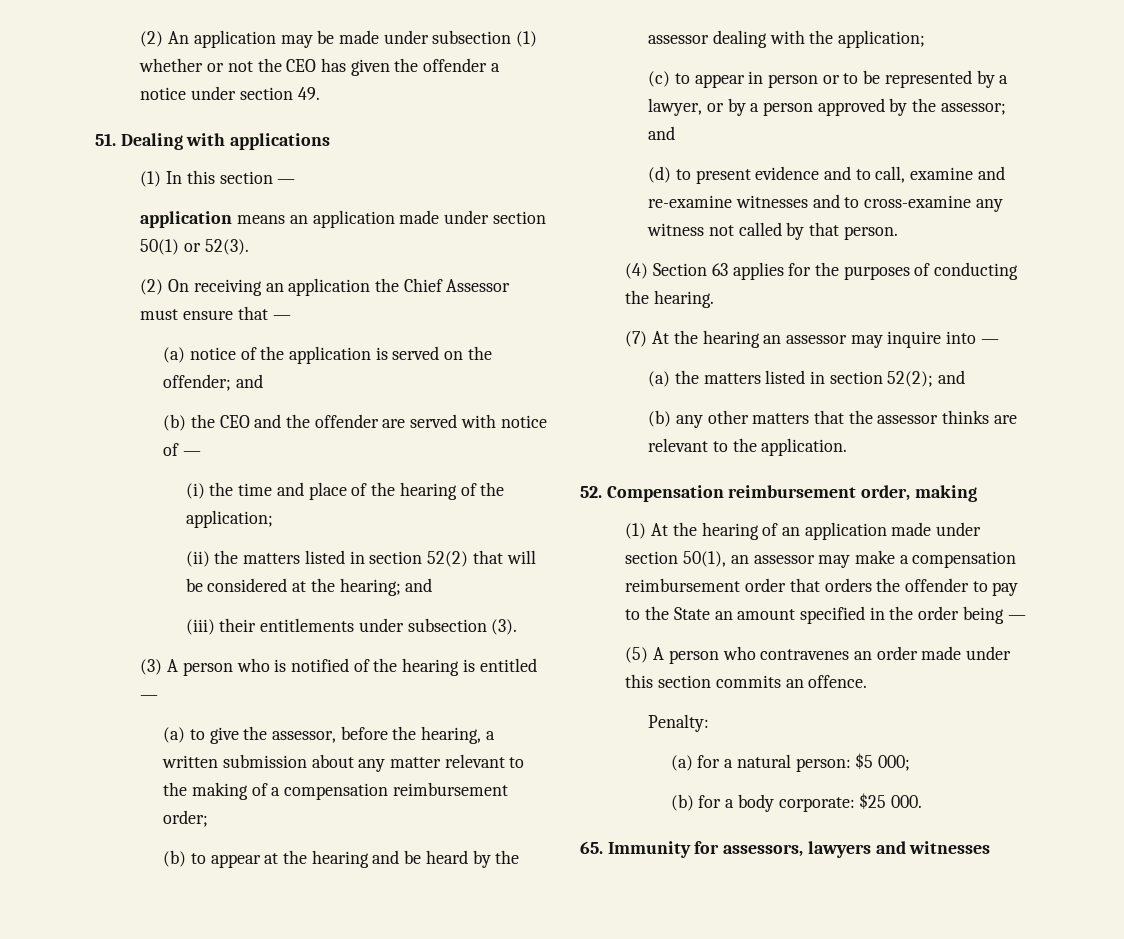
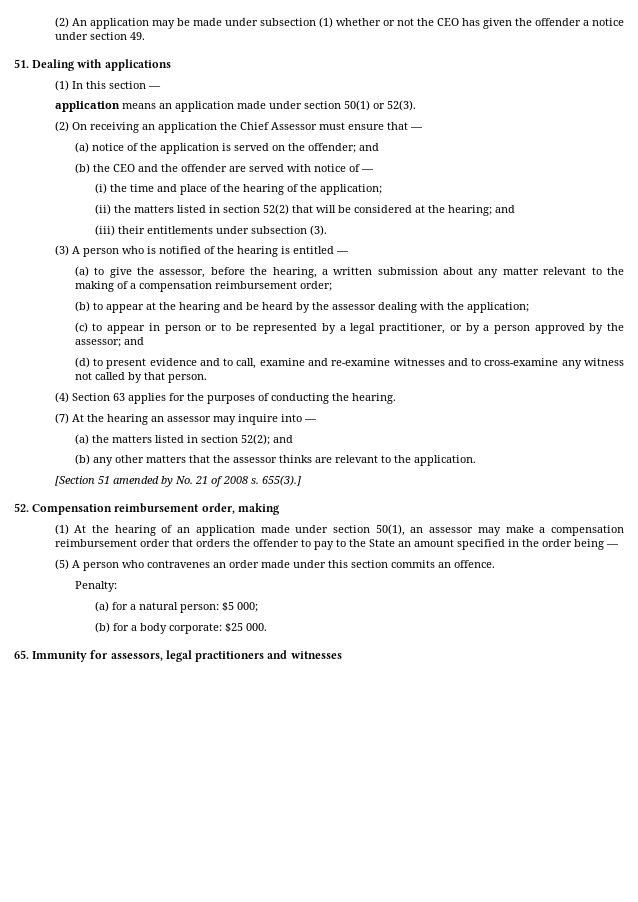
- (c) to appear in person or to be represented by a lawyer, or by a person approved by the assessor; and
+ (c) to appear in person or to be represented by a legal practitioner, or by a person approved by the assessor; and
+ [Section 51 amended by No. 21 of 2008 s. 655(3).]
- 65. Immunity for assessors, lawyers and witnesses
+ 65. Immunity for assessors, legal practitioners and witnesses

